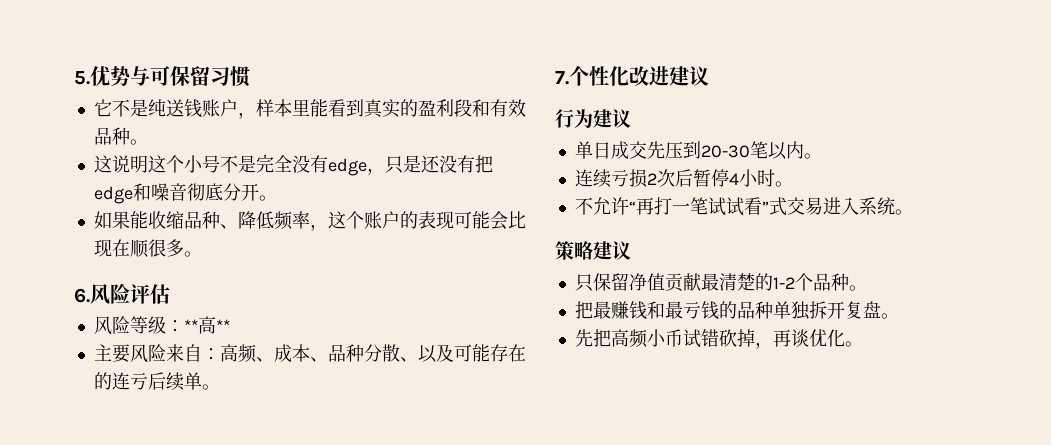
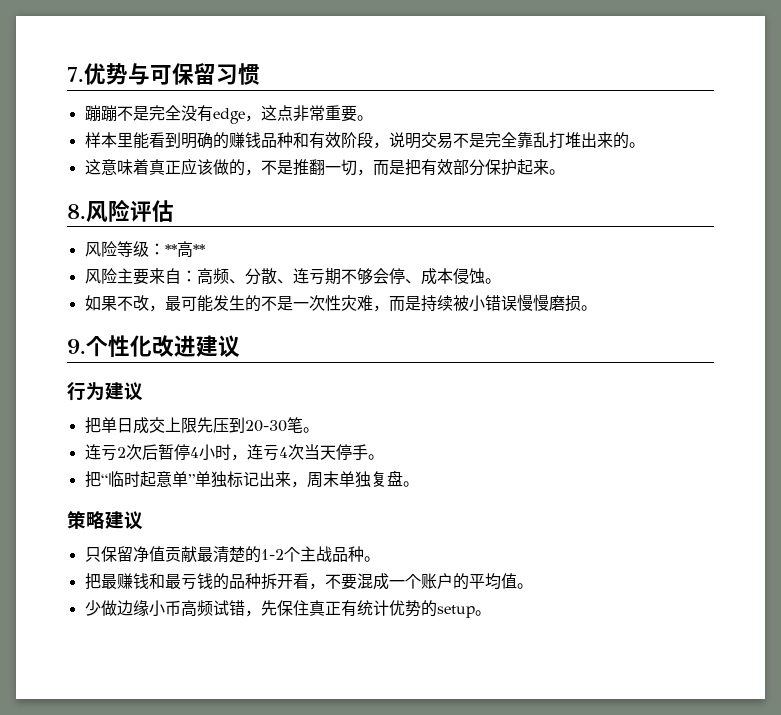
- 5.优势与可保留习惯
+ 7.优势与可保留习惯
- 它不是纯送钱账户，样本里能看到真实的盈利段和有效品种。
- 这说明这个小号不是完全没有edge，只是还没有把edge和噪音彻底分开。
- 如果能收缩品种、降低频率，这个账户的表现可能会比现在顺很多。
- 6.风险评估
+ 蹦蹦不是完全没有edge，这点非常重要。
+ 样本里能看到明确的赚钱品种和有效阶段，说明交易不是完全靠乱打堆出来的。
+ 这意味着真正应该做的，不是推翻一切，而是把有效部分保护起来。
+ 8.风险评估
- 主要风险来自：高频、成本、品种分散、以及可能存在的连亏后续单。
- 7.个性化改进建议
+ 风险主要来自：高频、分散、连亏期不够会停、成本侵蚀。
+ 如果不改，最可能发生的不是一次性灾难，而是持续被小错误慢慢磨损。
+ 9.个性化改进建议
- 单日成交先压到20-30笔以内。
+ 把单日成交上限先压到20-30笔。
- 连续亏损2次后暂停4小时。
- 不允许“再打一笔试试看”式交易进入系统。
+ 连亏2次后暂停4小时，连亏4次当天停手。
+ 把“临时起意单”单独标记出来，周末单独复盘。
- 只保留净值贡献最清楚的1-2个品种。
+ 只保留净值贡献最清楚的1-2个主战品种。
- 把最赚钱和最亏钱的品种单独拆开复盘。
- 先把高频小币试错砍掉，再谈优化。
+ 把最赚钱和最亏钱的品种拆开看，不要混成一个账户的平均值。
+ 少做边缘小币高频试错，先保住真正有统计优势的setup。

